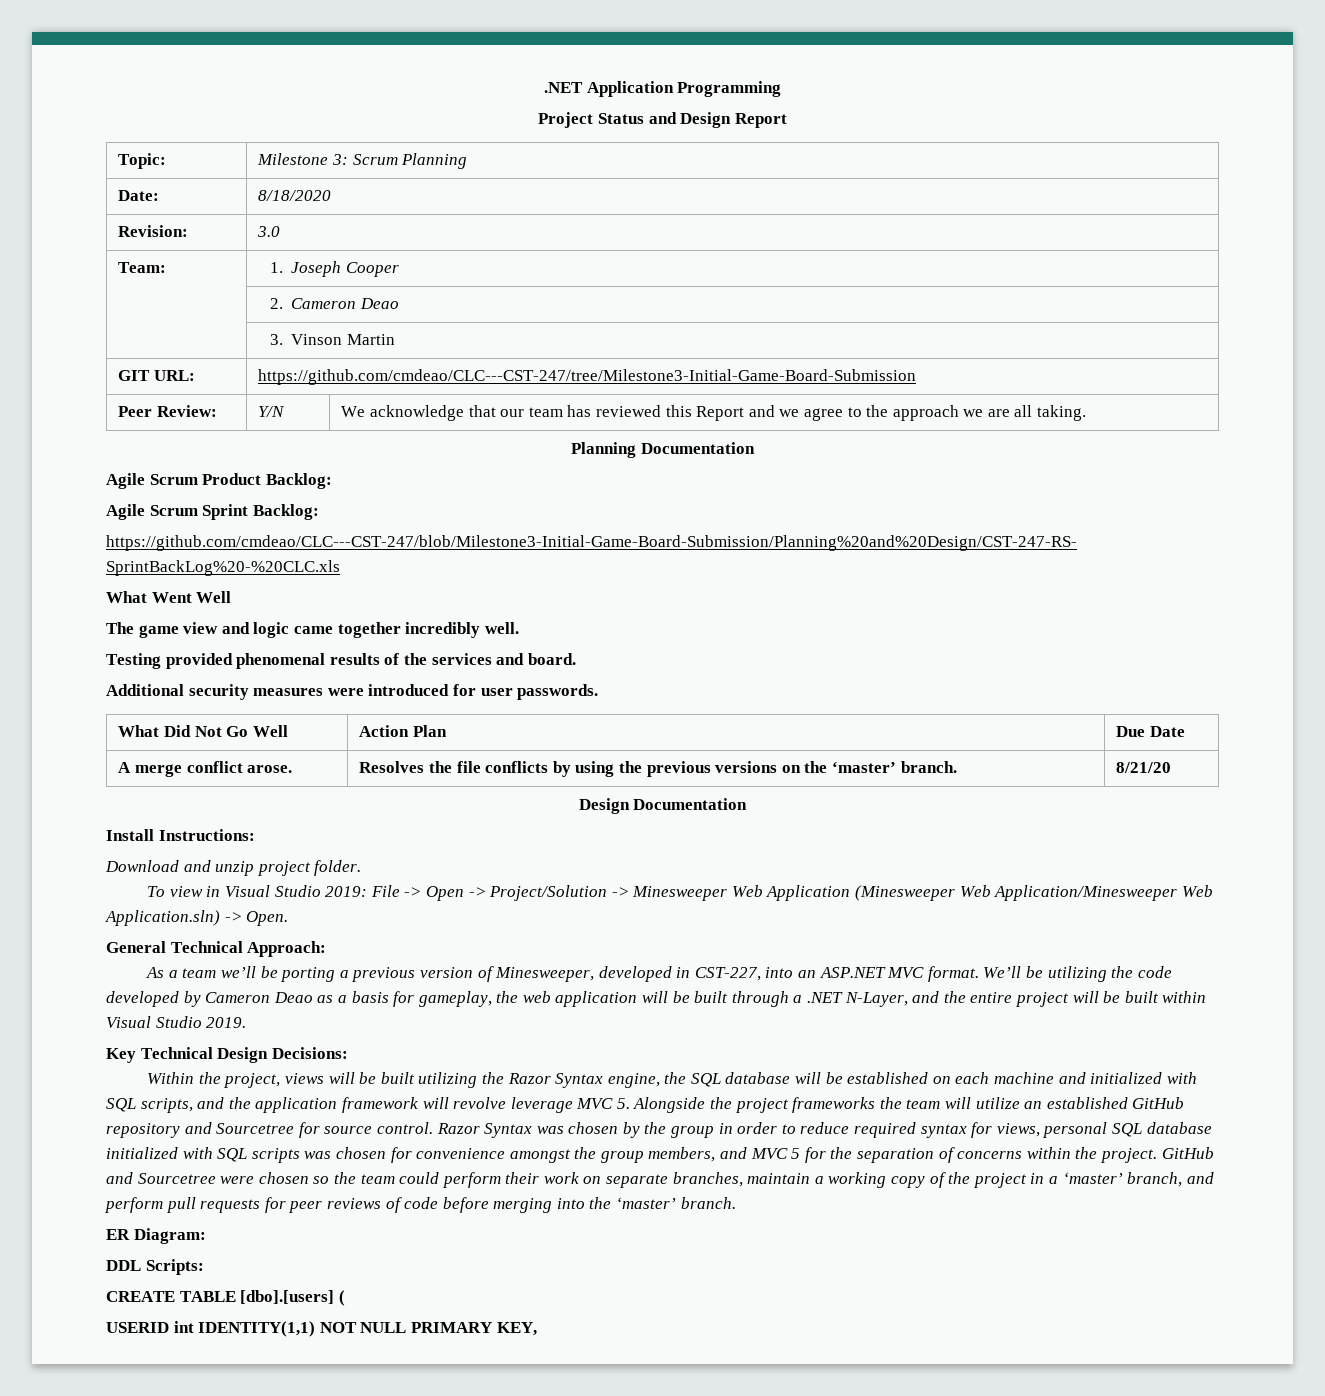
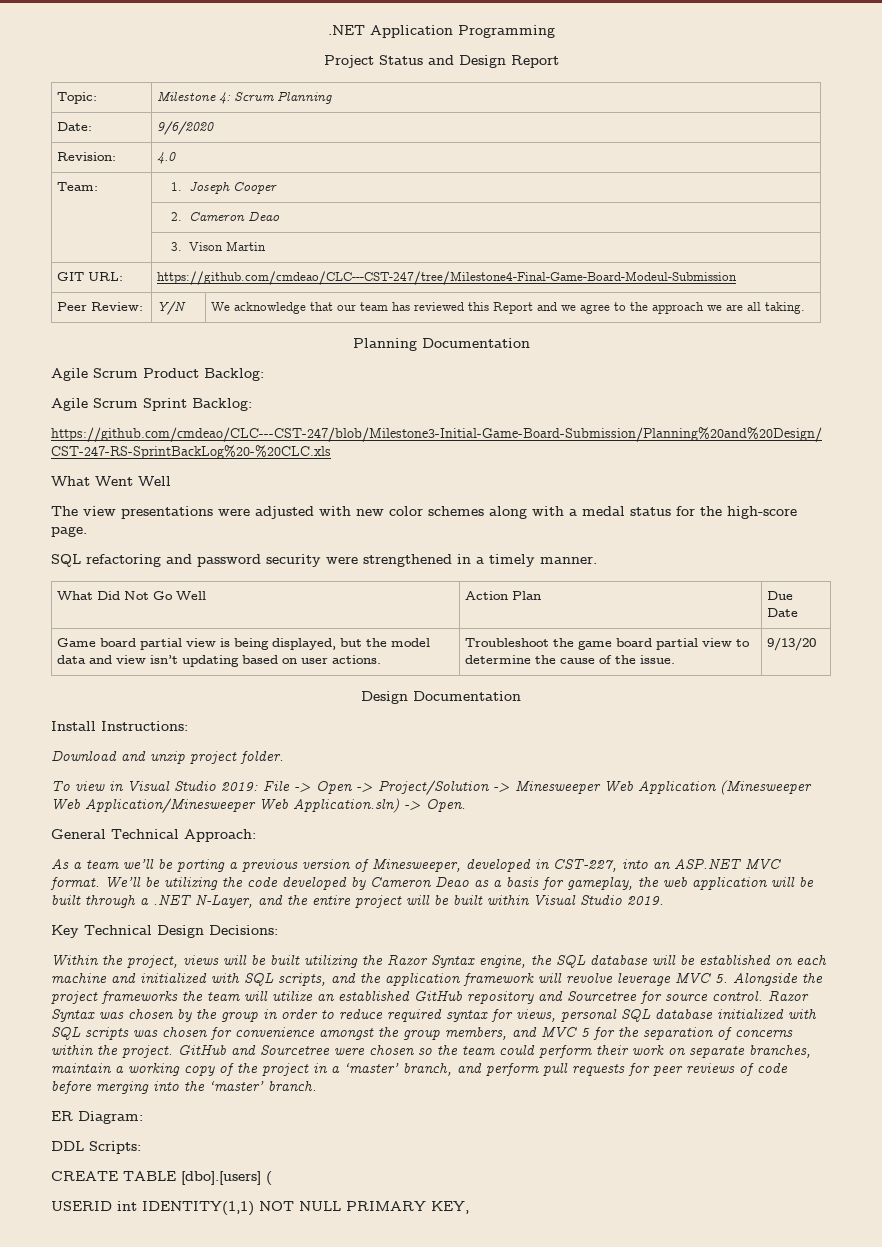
- Topic: | Milestone 3: Scrum Planning
+ Topic: | Milestone 4: Scrum Planning
- Date: | 8/18/2020
+ Date: | 9/6/2020
- Revision: | 3.0
+ Revision: | 4.0
- | 3. Vinson Martin
+ | 3. Vison Martin
- GIT URL: | https://github.com/cmdeao/CLC---CST-247/tree/Milestone3-Initial-Game-Board-Submission
+ GIT URL: | https://github.com/cmdeao/CLC---CST-247/tree/Milestone4-Final-Game-Board-Modeul-Submission
- The game view and logic came together incredibly well.
- Testing provided phenomenal results of the services and board.
- Additional security measures were introduced for user passwords.
+ The view presentations were adjusted with new color schemes along with a medal status for the high-score page.
+ SQL refactoring and password security were strengthened in a timely manner.
- A merge conflict arose. | Resolves the file conflicts by using the previous versions on the ‘master’ branch. | 8/21/20
+ Game board partial view is being displayed, but the model data and view isn’t updating based on user actions. | Troubleshoot the game board partial view to determine the cause of the issue. | 9/13/20

